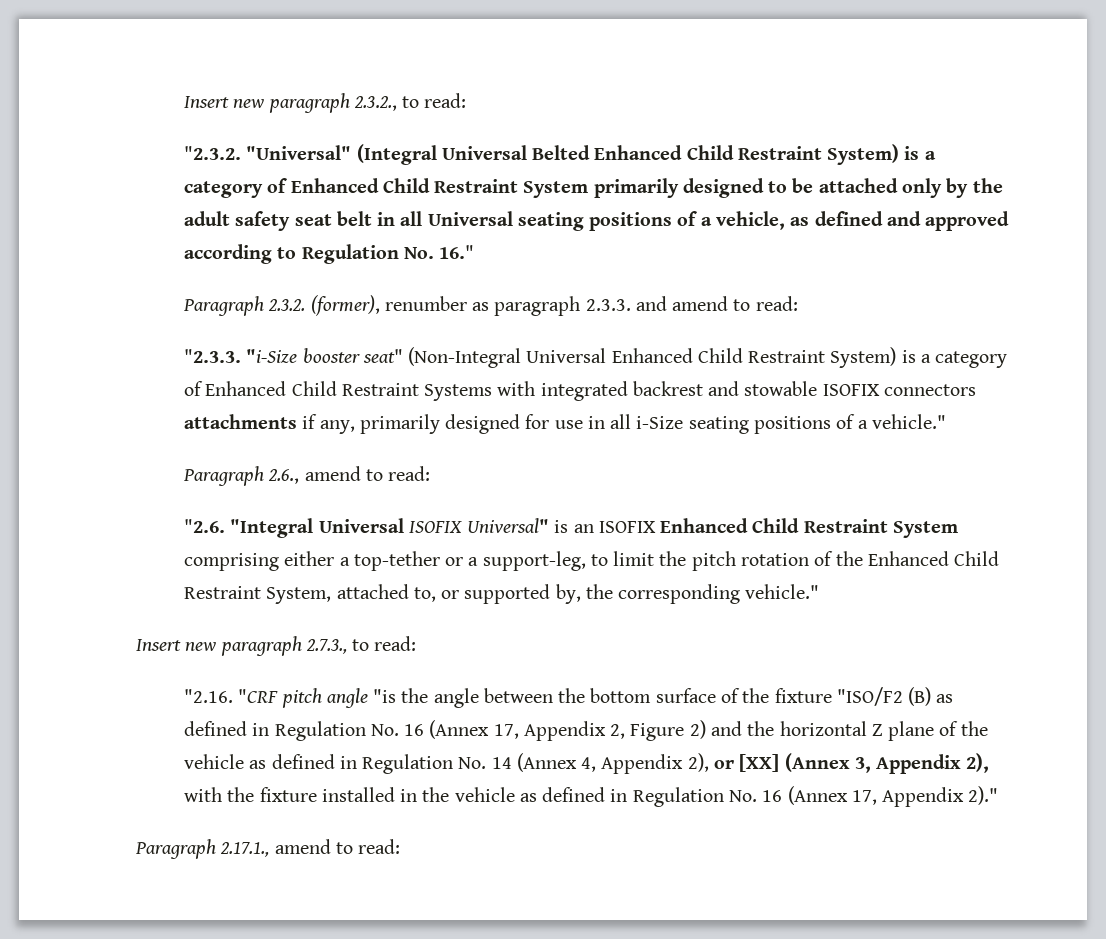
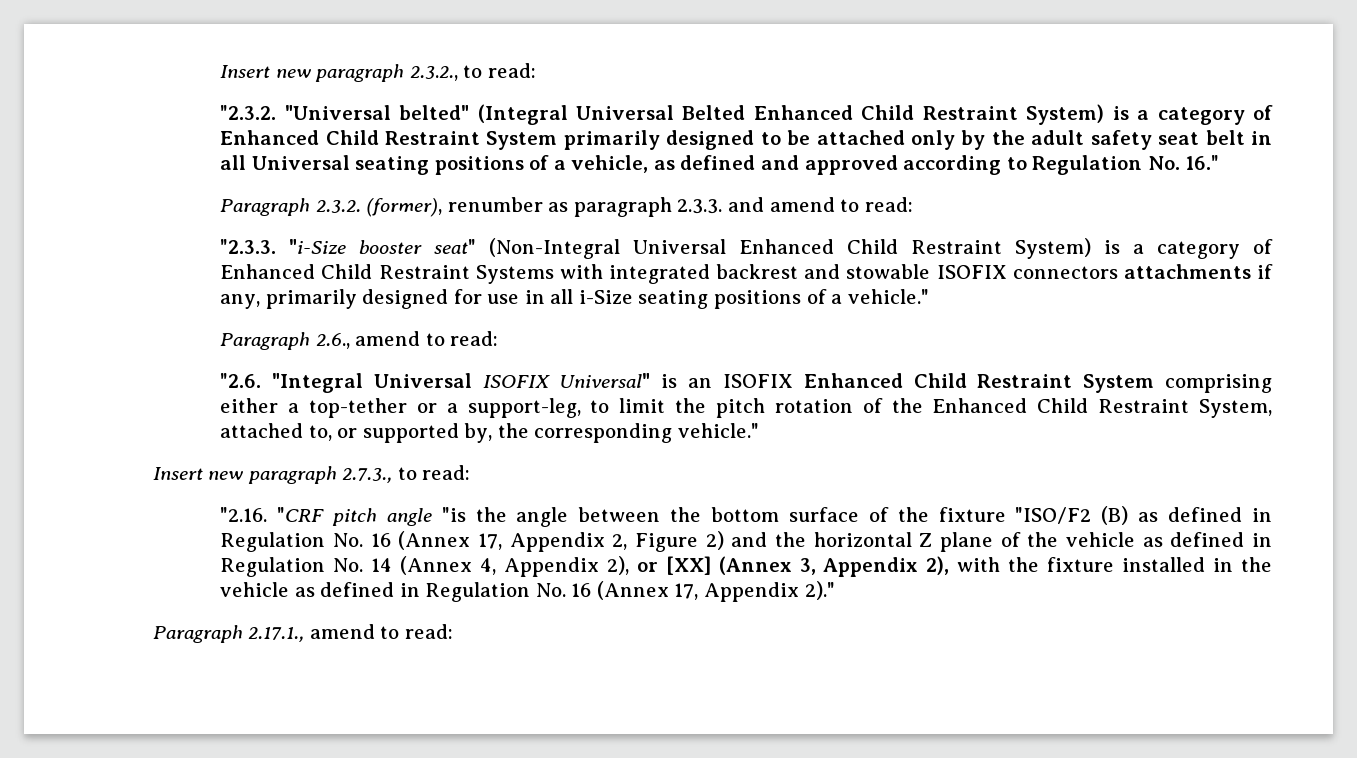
- "2.3.2. "Universal" (Integral Universal Belted Enhanced Child Restraint System) is a category of Enhanced Child Restraint System primarily designed to be attached only by the adult safety seat belt in all Universal seating positions of a vehicle, as defined and approved according to Regulation No. 16."
+ "2.3.2. "Universal belted" (Integral Universal Belted Enhanced Child Restraint System) is a category of Enhanced Child Restraint System primarily designed to be attached only by the adult safety seat belt in all Universal seating positions of a vehicle, as defined and approved according to Regulation No. 16."

